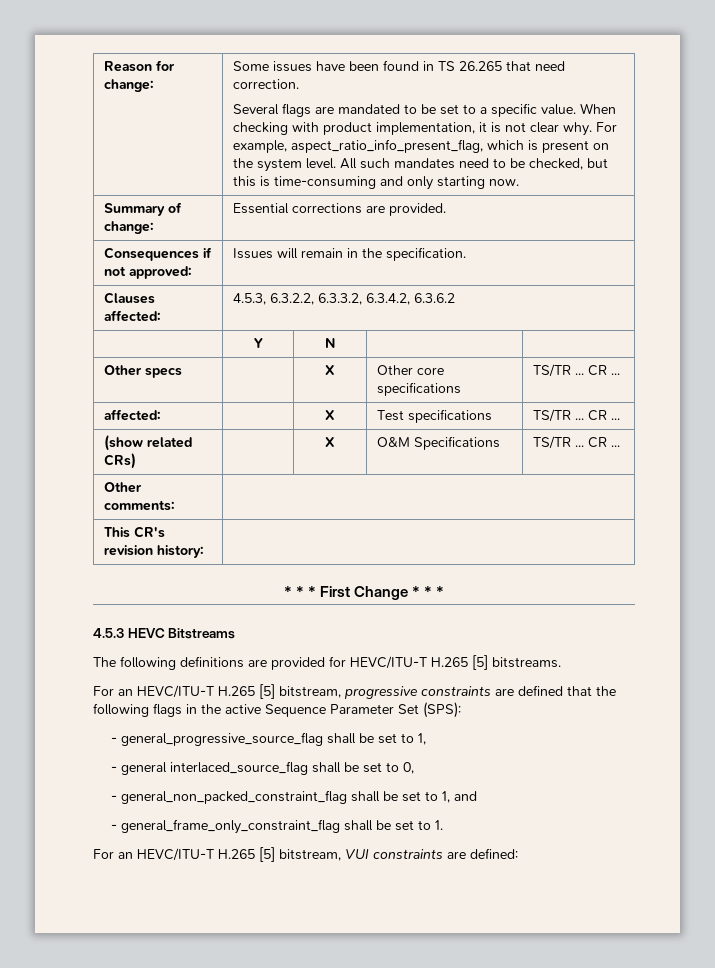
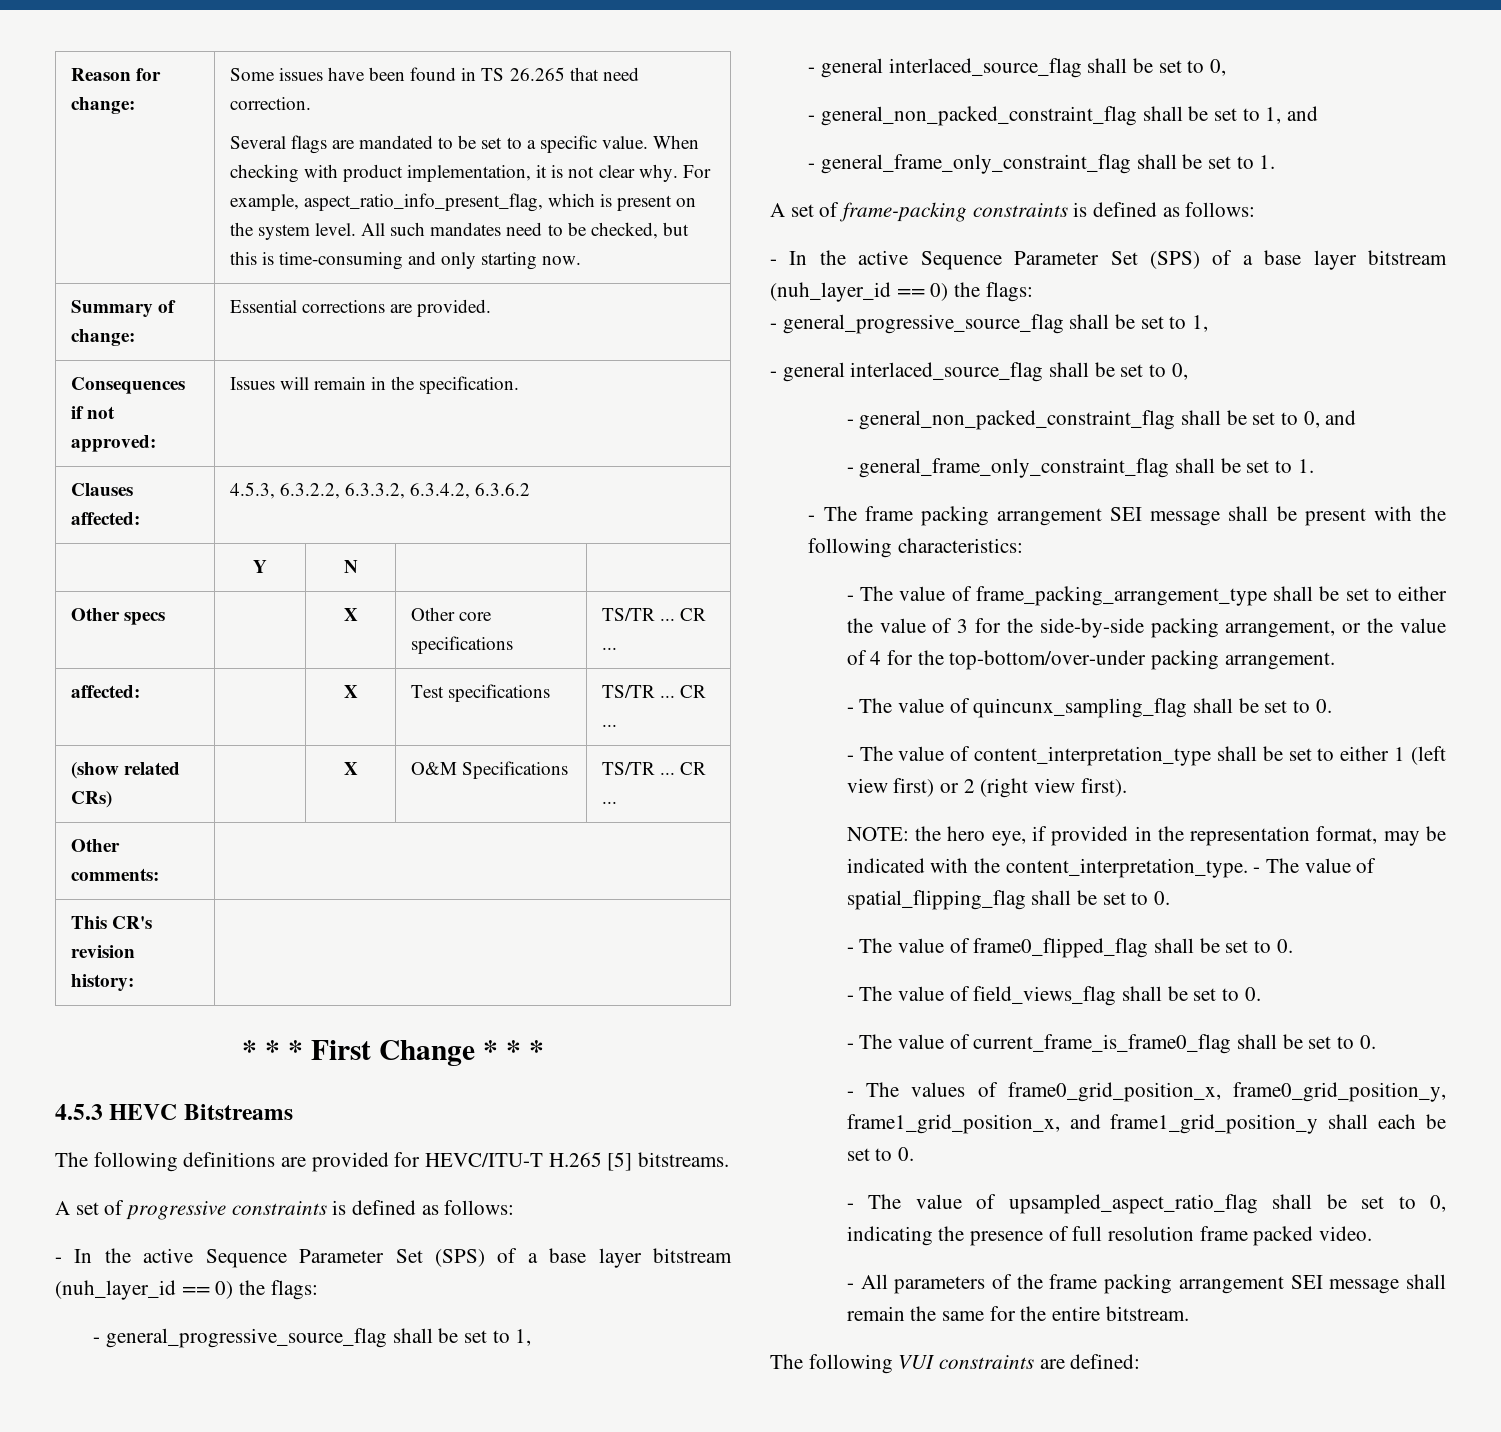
- For an HEVC/ITU-T H.265 [5] bitstream, progressive constraints are defined that the following flags in the active Sequence Parameter Set (SPS):
+ A set of progressive constraints is defined as follows:
+ - In the active Sequence Parameter Set (SPS) of a base layer bitstream (nuh_layer_id == 0) the flags:
- For an HEVC/ITU-T H.265 [5] bitstream, VUI constraints are defined:
+ A set of frame-packing constraints is defined as follows:
+ - In the active Sequence Parameter Set (SPS) of a base layer bitstream (nuh_layer_id == 0) the flags:
+ - general_progressive_source_flag shall be set to 1,
+ - general interlaced_source_flag shall be set to 0,
+ - general_non_packed_constraint_flag shall be set to 0, and
+ - general_frame_only_constraint_flag shall be set to 1.
+ - The frame packing arrangement SEI message shall be present with the following characteristics:
+ - The value of frame_packing_arrangement_type shall be set to either the value of 3 for the side-by-side packing arrangement, or the value of 4 for the top-bottom/over-under packing arrangement.
+ - The value of quincunx_sampling_flag shall be set to 0.
+ - The value of content_interpretation_type shall be set to either 1 (left view first) or 2 (right view first).
+ NOTE: the hero eye, if provided in the representation format, may be indicated with the content_interpretation_type. - The value of spatial_flipping_flag shall be set to 0.
+ - The value of frame0_flipped_flag shall be set to 0.
+ - The value of field_views_flag shall be set to 0.
+ - The value of current_frame_is_frame0_flag shall be set to 0.
+ - The values of frame0_grid_position_x, frame0_grid_position_y, frame1_grid_position_x, and frame1_grid_position_y shall each be set to 0.
+ - The value of upsampled_aspect_ratio_flag shall be set to 0, indicating the presence of full resolution frame packed video.
+ - All parameters of the frame packing arrangement SEI message shall remain the same for the entire bitstream.
+ The following VUI constraints are defined:

